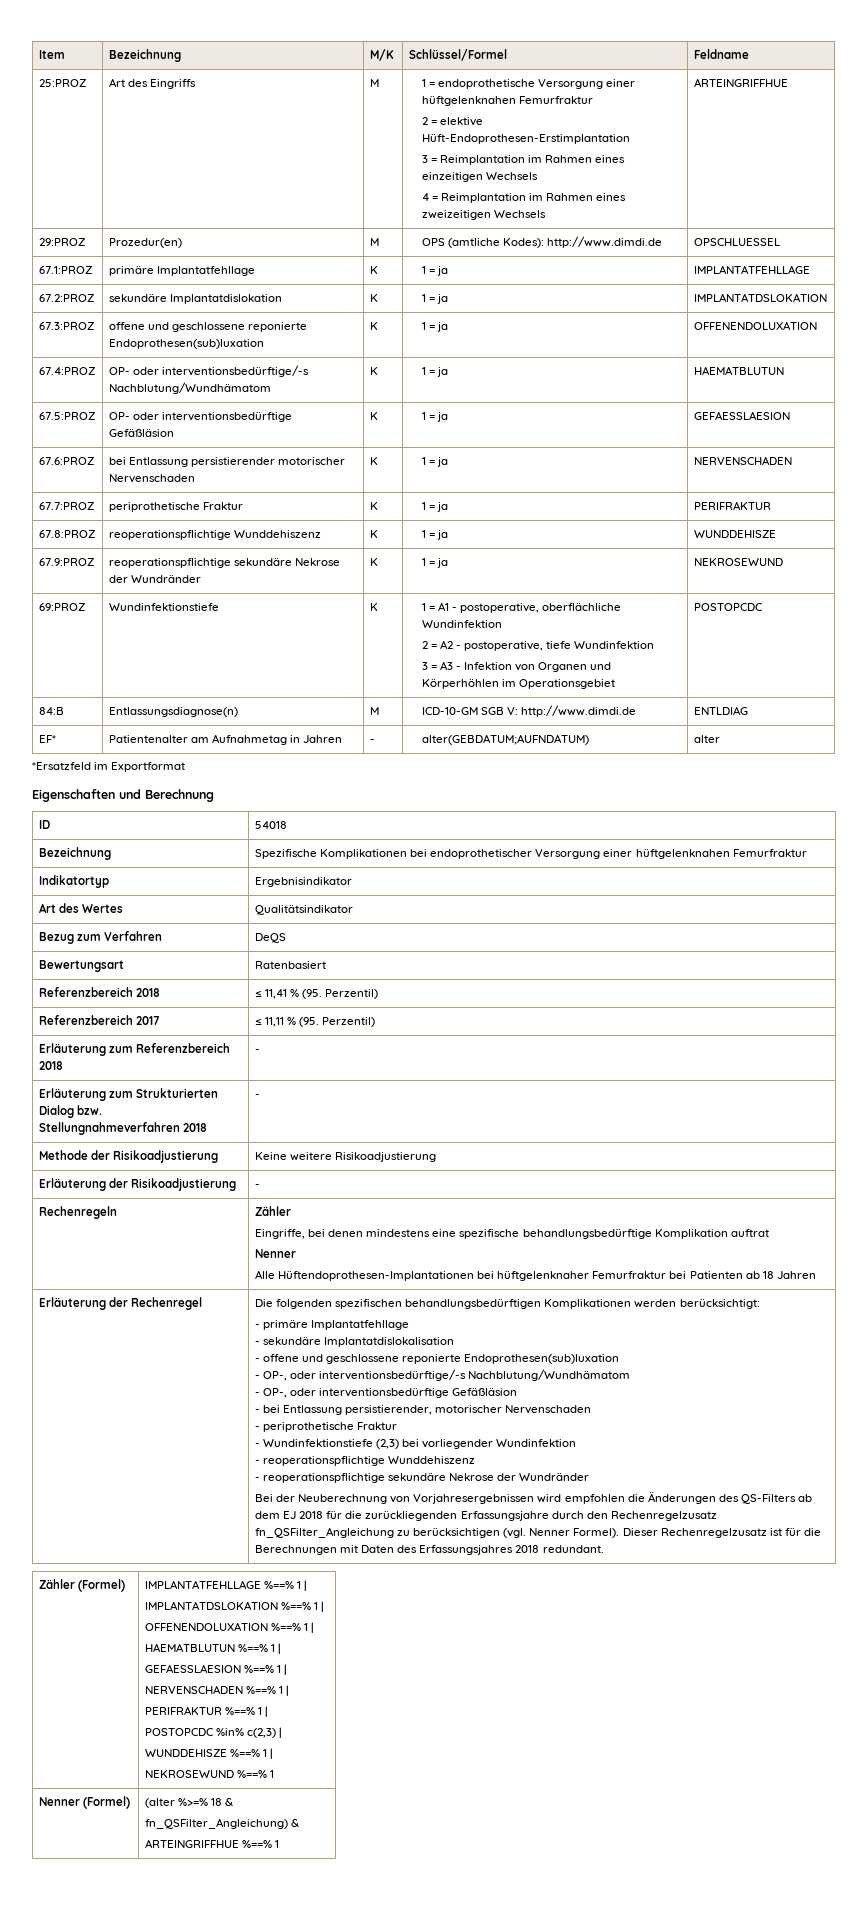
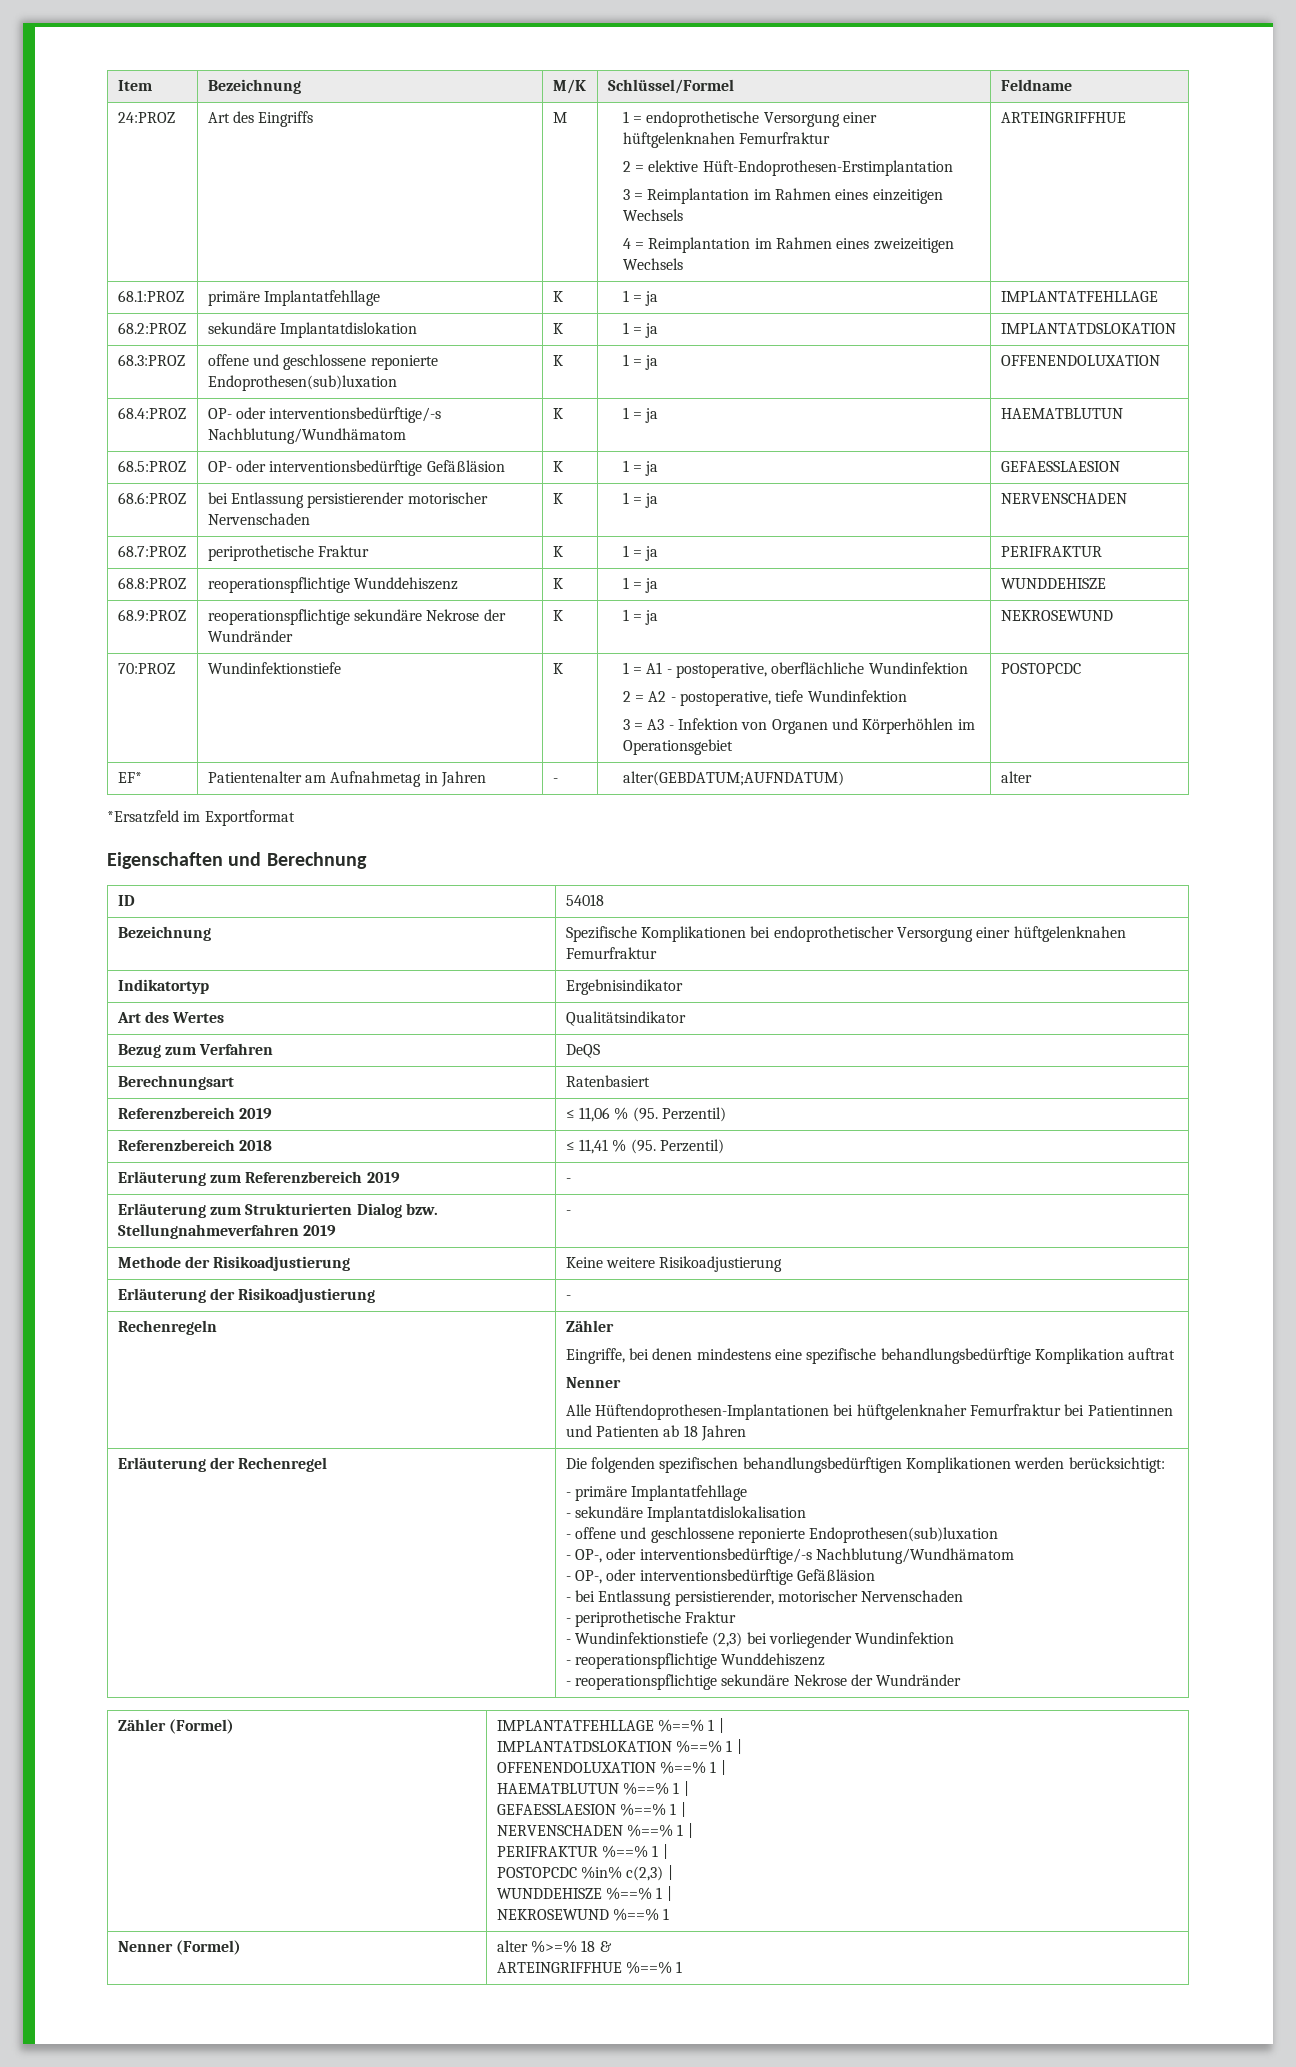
- 25:PROZ | Art des Eingriffs | M | 1 = endoprothetische Versorgung einer hüftgelenknahen Femurfraktur
+ 24:PROZ | Art des Eingriffs | M | 1 = endoprothetische Versorgung einer hüftgelenknahen Femurfraktur
- 29:PROZ | Prozedur(en) | M | OPS (amtliche Kodes): http://www.dimdi.de | OPSCHLUESSEL
- 67.1:PROZ | primäre Implantatfehllage | K | 1 = ja | IMPLANTATFEHLLAGE
+ 68.1:PROZ | primäre Implantatfehllage | K | 1 = ja | IMPLANTATFEHLLAGE
- 67.2:PROZ | sekundäre Implantatdislokation | K | 1 = ja | IMPLANTATDSLOKATION
+ 68.2:PROZ | sekundäre Implantatdislokation | K | 1 = ja | IMPLANTATDSLOKATION
- 67.3:PROZ | offene und geschlossene reponierte Endoprothesen(sub)luxation | K | 1 = ja | OFFENENDOLUXATION
+ 68.3:PROZ | offene und geschlossene reponierte Endoprothesen(sub)luxation | K | 1 = ja | OFFENENDOLUXATION
- 67.4:PROZ | OP- oder interventionsbedürftige/-s Nachblutung/Wundhämatom | K | 1 = ja | HAEMATBLUTUN
+ 68.4:PROZ | OP- oder interventionsbedürftige/-s Nachblutung/Wundhämatom | K | 1 = ja | HAEMATBLUTUN
- 67.5:PROZ | OP- oder interventionsbedürftige Gefäßläsion | K | 1 = ja | GEFAESSLAESION
+ 68.5:PROZ | OP- oder interventionsbedürftige Gefäßläsion | K | 1 = ja | GEFAESSLAESION
- 67.6:PROZ | bei Entlassung persistierender motorischer Nervenschaden | K | 1 = ja | NERVENSCHADEN
+ 68.6:PROZ | bei Entlassung persistierender motorischer Nervenschaden | K | 1 = ja | NERVENSCHADEN
- 67.7:PROZ | periprothetische Fraktur | K | 1 = ja | PERIFRAKTUR
+ 68.7:PROZ | periprothetische Fraktur | K | 1 = ja | PERIFRAKTUR
- 67.8:PROZ | reoperationspflichtige Wunddehiszenz | K | 1 = ja | WUNDDEHISZE
+ 68.8:PROZ | reoperationspflichtige Wunddehiszenz | K | 1 = ja | WUNDDEHISZE
- 67.9:PROZ | reoperationspflichtige sekundäre Nekrose der Wundränder | K | 1 = ja | NEKROSEWUND
+ 68.9:PROZ | reoperationspflichtige sekundäre Nekrose der Wundränder | K | 1 = ja | NEKROSEWUND
- 69:PROZ | Wundinfektionstiefe | K | 1 = A1 - postoperative, oberflächliche Wundinfektion
+ 70:PROZ | Wundinfektionstiefe | K | 1 = A1 - postoperative, oberflächliche Wundinfektion
- 84:B | Entlassungsdiagnose(n) | M | ICD-10-GM SGB V: http://www.dimdi.de | ENTLDIAG
- Bewertungsart | Ratenbasiert
+ Berechnungsart | Ratenbasiert
+ Referenzbereich 2019 | ≤ 11,06 % (95. Perzentil)
- Referenzbereich 2017 | ≤ 11,11 % (95. Perzentil)
- Erläuterung zum Referenzbereich 2018 | -
+ Erläuterung zum Referenzbereich 2019 | -
- Erläuterung zum Strukturierten Dialog bzw. Stellungnahmeverfahren 2018 | -
+ Erläuterung zum Strukturierten Dialog bzw. Stellungnahmeverfahren 2019 | -
  Rechenregeln | Zähler
  Eingriffe, bei denen mindestens eine spezifische behandlungsbedürftige Komplikation auftrat
  Nenner
- Alle Hüftendoprothesen-Implantationen bei hüftgelenknaher Femurfraktur bei Patienten ab 18 Jahren
+ Alle Hüftendoprothesen-Implantationen bei hüftgelenknaher Femurfraktur bei Patientinnen und Patienten ab 18 Jahren
- Bei der Neuberechnung von Vorjahresergebnissen wird empfohlen die Änderungen des QS-Filters ab dem EJ 2018 für die zurückliegenden Erfassungsjahre durch den Rechenregelzusatz fn_QSFilter_Angleichung zu berücksichtigen (vgl. Nenner Formel). Dieser Rechenregelzusatz ist für die Berechnungen mit Daten des Erfassungsjahres 2018 redundant.
- Nenner (Formel) | (alter %>=% 18 &
- fn_QSFilter_Angleichung) &
+ Nenner (Formel) | alter %>=% 18 &

